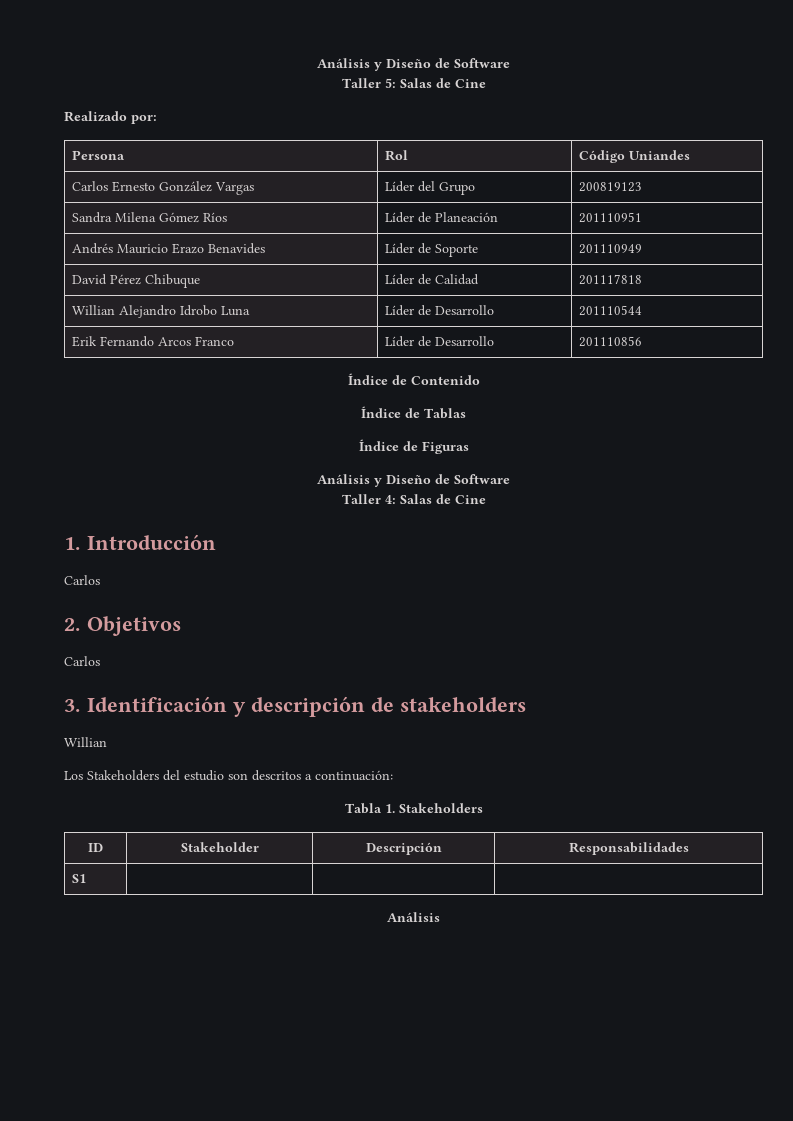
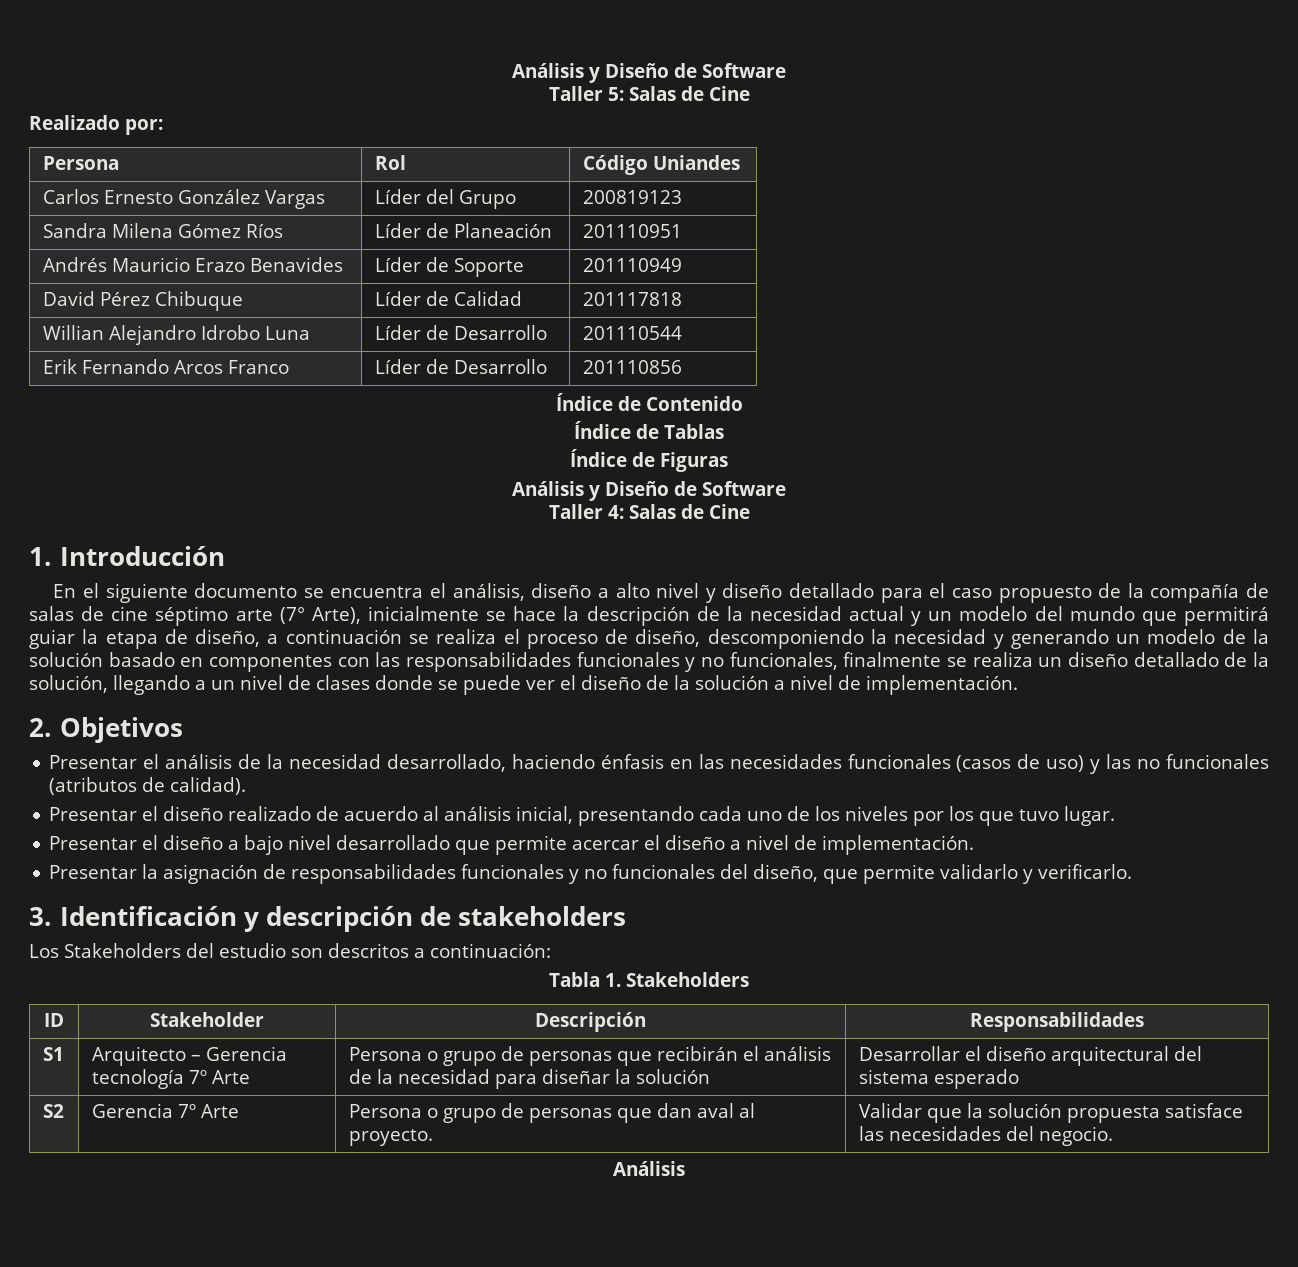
  1. Introducción
- Carlos
+ En el siguiente documento se encuentra el análisis, diseño a alto nivel y diseño detallado para el caso propuesto de la compañía de salas de cine séptimo arte (7° Arte), inicialmente se hace la descripción de la necesidad actual y un modelo del mundo que permitirá guiar la etapa de diseño, a continuación se realiza el proceso de diseño, descomponiendo la necesidad y generando un modelo de la solución basado en componentes con las responsabilidades funcionales y no funcionales, finalmente se realiza un diseño detallado de la solución, llegando a un nivel de clases donde se puede ver el diseño de la solución a nivel de implementación.
  2. Objetivos
- Carlos
+ Presentar el análisis de la necesidad desarrollado, haciendo énfasis en las necesidades funcionales (casos de uso) y las no funcionales (atributos de calidad).
+ Presentar el diseño realizado de acuerdo al análisis inicial, presentando cada uno de los niveles por los que tuvo lugar.
+ Presentar el diseño a bajo nivel desarrollado que permite acercar el diseño a nivel de implementación.
+ Presentar la asignación de responsabilidades funcionales y no funcionales del diseño, que permite validarlo y verificarlo.
  3. Identificación y descripción de stakeholders
- Willian
- S1 | | |
+ S1 | Arquitecto – Gerencia tecnología 7º Arte | Persona o grupo de personas que recibirán el análisis de la necesidad para diseñar la solución | Desarrollar el diseño arquitectural del sistema esperado
+ S2 | Gerencia 7º Arte | Persona o grupo de personas que dan aval al proyecto. | Validar que la solución propuesta satisface las necesidades del negocio.

